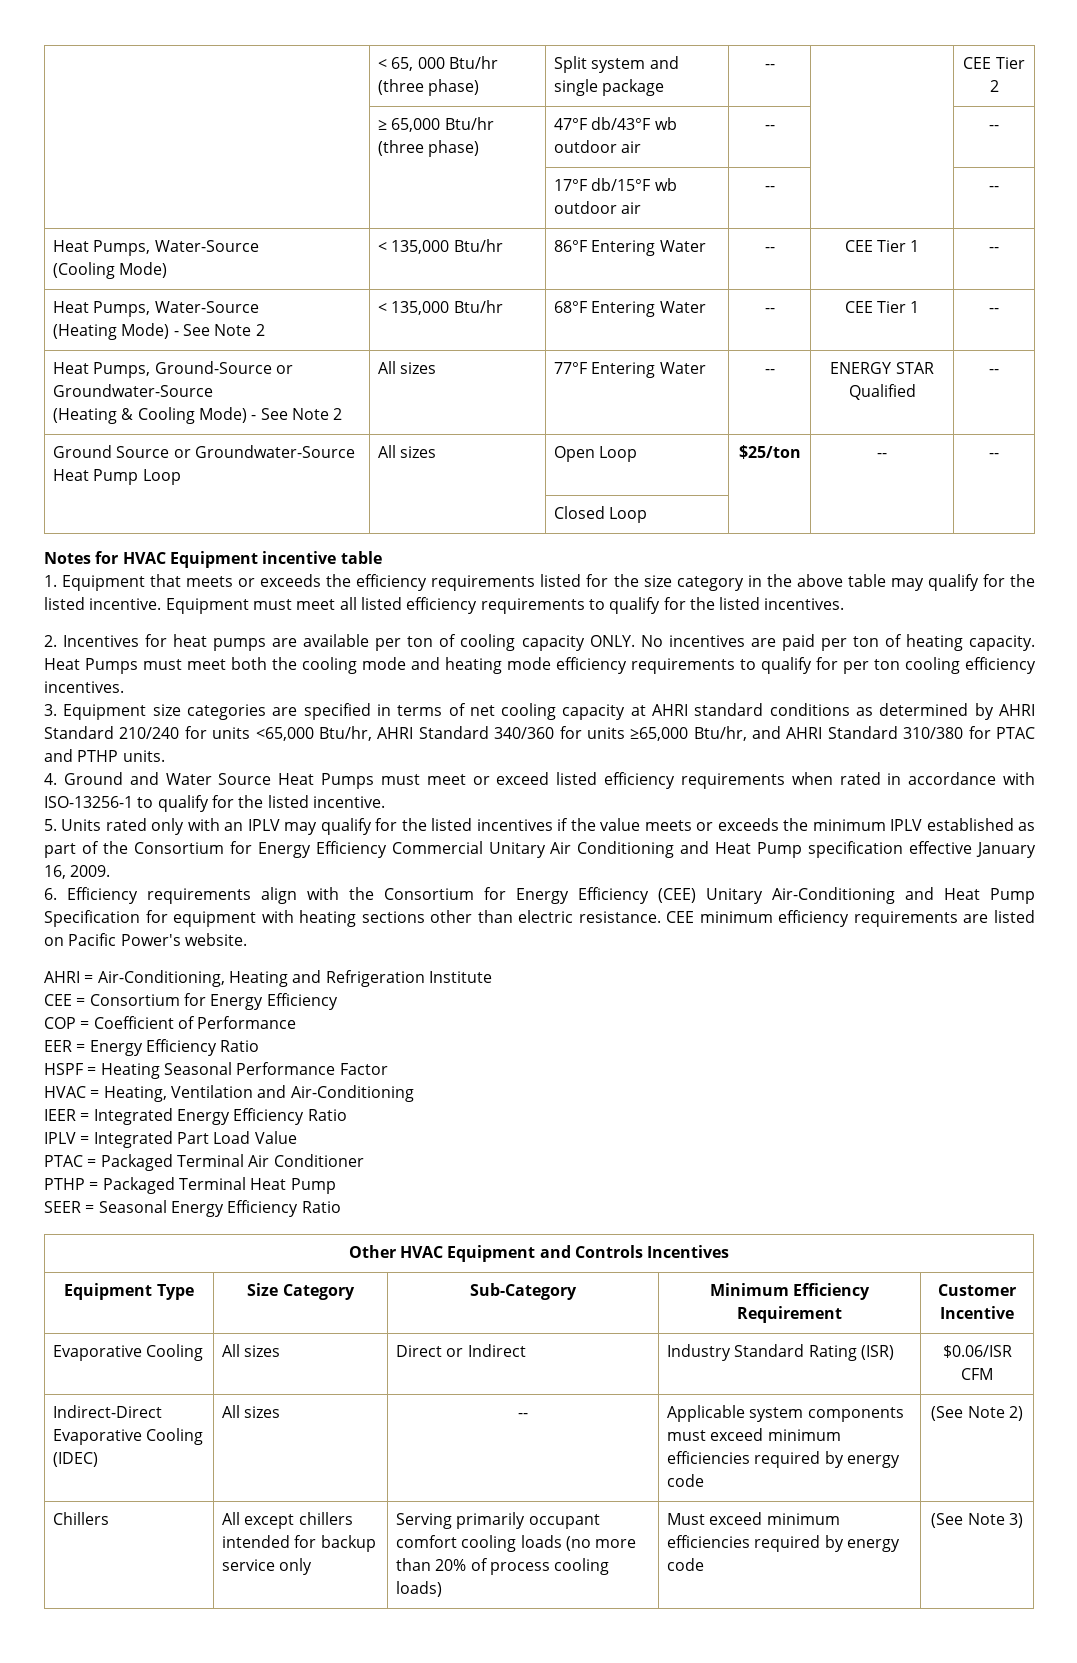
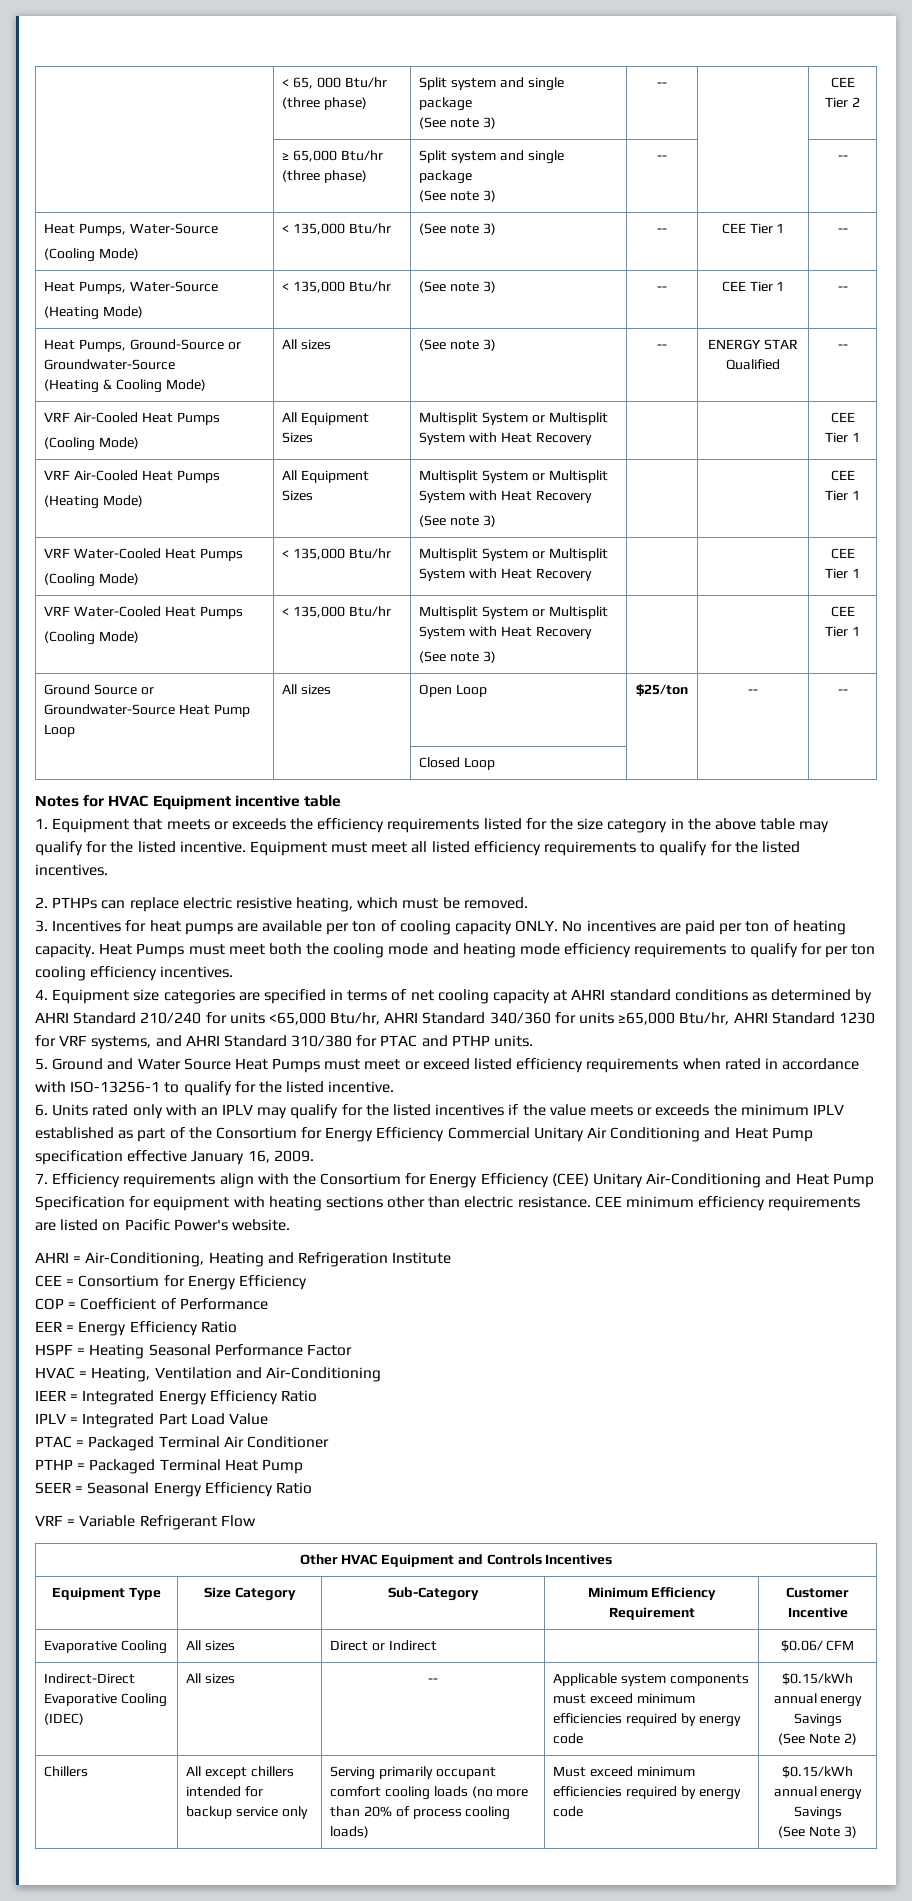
- | < 65, 000 Btu/hr (three phase) | Split system and single package | -- | | CEE Tier 2
+ | < 65, 000 Btu/hr (three phase) | Split system and single package
+ (See note 3) | -- | | CEE Tier 2
- | ≥ 65,000 Btu/hr (three phase) | 47°F db/43°F wb outdoor air | -- | | --
- | | 17°F db/15°F wb outdoor air | -- | | --
+ | ≥ 65,000 Btu/hr (three phase) | Split system and single package
+ (See note 3) | -- | | --
  Heat Pumps, Water-Source
- (Cooling Mode) | < 135,000 Btu/hr | 86°F Entering Water | -- | CEE Tier 1 | --
+ (Cooling Mode) | < 135,000 Btu/hr | (See note 3) | -- | CEE Tier 1 | --
  Heat Pumps, Water-Source
- (Heating Mode) - See Note 2 | < 135,000 Btu/hr | 68°F Entering Water | -- | CEE Tier 1 | --
+ (Heating Mode) | < 135,000 Btu/hr | (See note 3) | -- | CEE Tier 1 | --
  Heat Pumps, Ground-Source or Groundwater-Source
- (Heating & Cooling Mode) - See Note 2 | All sizes | 77°F Entering Water | -- | ENERGY STAR Qualified | --
+ (Heating & Cooling Mode) | All sizes | (See note 3) | -- | ENERGY STAR Qualified | --
+ VRF Air-Cooled Heat Pumps
+ (Cooling Mode) | All Equipment Sizes | Multisplit System or Multisplit System with Heat Recovery | | | CEE Tier 1
+ VRF Air-Cooled Heat Pumps
+ (Heating Mode) | All Equipment Sizes | Multisplit System or Multisplit System with Heat Recovery
+ (See note 3) | | | CEE Tier 1
+ VRF Water-Cooled Heat Pumps
+ (Cooling Mode) | < 135,000 Btu/hr | Multisplit System or Multisplit System with Heat Recovery | | | CEE Tier 1
+ VRF Water-Cooled Heat Pumps
+ (Cooling Mode) | < 135,000 Btu/hr | Multisplit System or Multisplit System with Heat Recovery
+ (See note 3) | | | CEE Tier 1
- 2. Incentives for heat pumps are available per ton of cooling capacity ONLY.
+ 2. PTHPs can replace electric resistive heating, which must be removed.
+ 3. Incentives for heat pumps are available per ton of cooling capacity ONLY.
- 3. Equipment size categories are specified in terms of net cooling capacity at AHRI standard conditions as determined by AHRI Standard 210/240 for units <65,000 Btu/hr, AHRI Standard 340/360 for units ≥65,000 Btu/hr, and AHRI Standard 310/380 for PTAC and PTHP units.
+ 4. Equipment size categories are specified in terms of net cooling capacity at AHRI standard conditions as determined by AHRI Standard 210/240 for units <65,000 Btu/hr, AHRI Standard 340/360 for units ≥65,000 Btu/hr, AHRI Standard 1230 for VRF systems, and AHRI Standard 310/380 for PTAC and PTHP units.
- 4. Ground and Water Source Heat Pumps must meet or exceed listed efficiency requirements when rated in accordance with ISO-13256-1 to qualify for the listed incentive.
+ 5. Ground and Water Source Heat Pumps must meet or exceed listed efficiency requirements when rated in accordance with ISO-13256-1 to qualify for the listed incentive.
- 5. Units rated only with an IPLV may qualify for the listed incentives if the value meets or exceeds the minimum IPLV established as part of the Consortium for Energy Efficiency Commercial Unitary Air Conditioning and Heat Pump specification effective January 16, 2009.
+ 6. Units rated only with an IPLV may qualify for the listed incentives if the value meets or exceeds the minimum IPLV established as part of the Consortium for Energy Efficiency Commercial Unitary Air Conditioning and Heat Pump specification effective January 16, 2009.
- 6. Efficiency requirements align with the Consortium for Energy Efficiency (CEE) Unitary Air-Conditioning and Heat Pump Specification for equipment with heating sections other than electric resistance.
+ 7. Efficiency requirements align with the Consortium for Energy Efficiency (CEE) Unitary Air-Conditioning and Heat Pump Specification for equipment with heating sections other than electric resistance.
+ VRF = Variable Refrigerant Flow
- Evaporative Cooling | All sizes | Direct or Indirect | Industry Standard Rating (ISR) | $0.06/ISR CFM
+ Evaporative Cooling | All sizes | Direct or Indirect | | $0.06/ CFM
- Indirect-Direct Evaporative Cooling (IDEC) | All sizes | -- | Applicable system components must exceed minimum efficiencies required by energy code | (See Note 2)
+ Indirect-Direct Evaporative Cooling (IDEC) | All sizes | -- | Applicable system components must exceed minimum efficiencies required by energy code | $0.15/kWh annual energy Savings
+ (See Note 2)
- Chillers | All except chillers intended for backup service only | Serving primarily occupant comfort cooling loads (no more than 20% of process cooling loads) | Must exceed minimum efficiencies required by energy code | (See Note 3)
+ Chillers | All except chillers intended for backup service only | Serving primarily occupant comfort cooling loads (no more than 20% of process cooling loads) | Must exceed minimum efficiencies required by energy code | $0.15/kWh annual energy Savings
+ (See Note 3)

